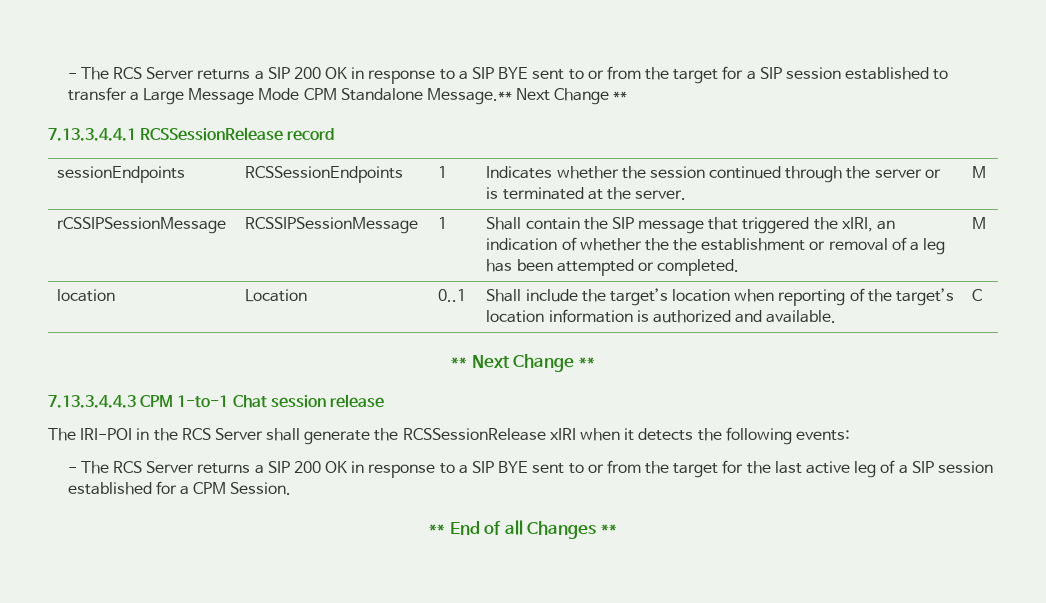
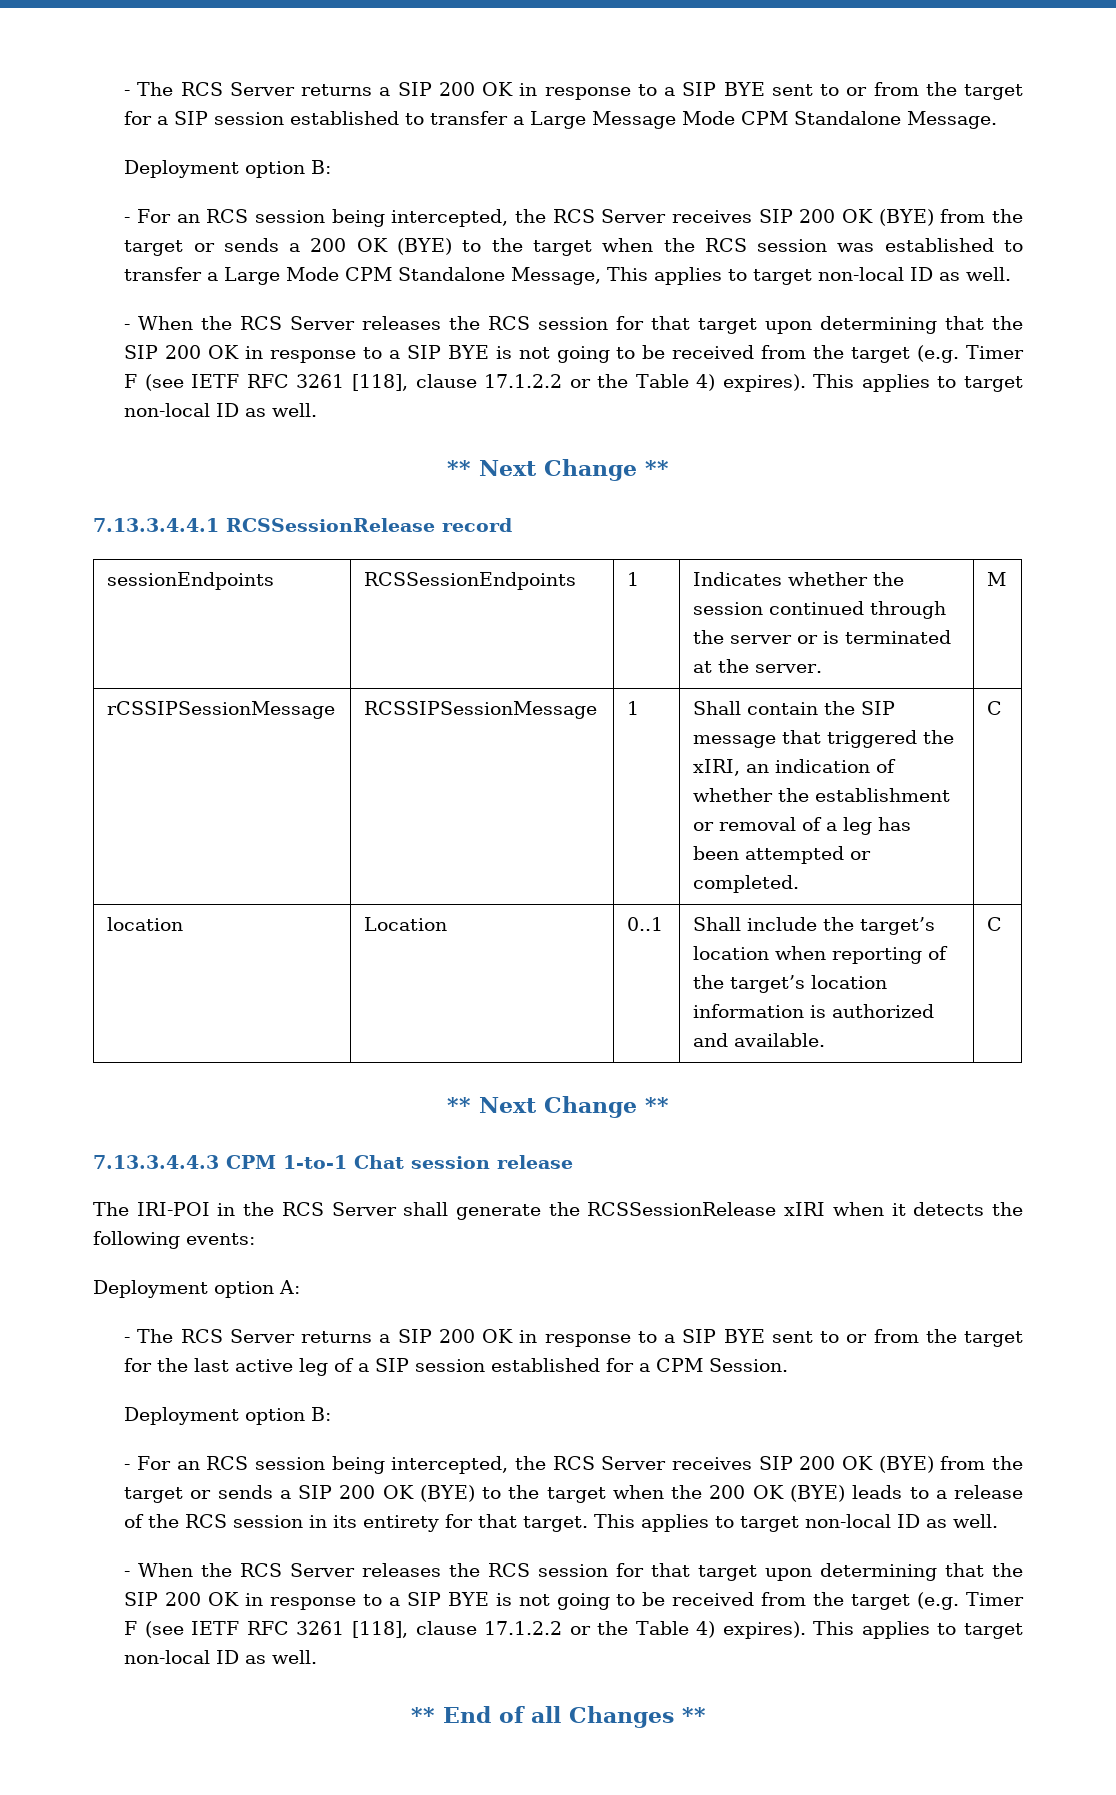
- - The RCS Server returns a SIP 200 OK in response to a SIP BYE sent to or from the target for a SIP session established to transfer a Large Message Mode CPM Standalone Message.** Next Change **
+ - The RCS Server returns a SIP 200 OK in response to a SIP BYE sent to or from the target for a SIP session established to transfer a Large Message Mode CPM Standalone Message.
+ Deployment option B:
+ - For an RCS session being intercepted, the RCS Server receives SIP 200 OK (BYE) from the target or sends a 200 OK (BYE) to the target when the RCS session was established to transfer a Large Mode CPM Standalone Message, This applies to target non-local ID as well.
+ - When the RCS Server releases the RCS session for that target upon determining that the SIP 200 OK in response to a SIP BYE is not going to be received from the target (e.g. Timer F (see IETF RFC 3261 [118], clause 17.1.2.2 or the Table 4) expires). This applies to target non-local ID as well.
+ ** Next Change **
- rCSSIPSessionMessage | RCSSIPSessionMessage | 1 | Shall contain the SIP message that triggered the xIRI, an indication of whether the the establishment or removal of a leg has been attempted or completed. | M
+ rCSSIPSessionMessage | RCSSIPSessionMessage | 1 | Shall contain the SIP message that triggered the xIRI, an indication of whether the establishment or removal of a leg has been attempted or completed. | C
+ Deployment option A:
  - The RCS Server returns a SIP 200 OK in response to a SIP BYE sent to or from the target for the last active leg of a SIP session established for a CPM Session.
+ Deployment option B:
+ - For an RCS session being intercepted, the RCS Server receives SIP 200 OK (BYE) from the target or sends a SIP 200 OK (BYE) to the target when the 200 OK (BYE) leads to a release of the RCS session in its entirety for that target. This applies to target non-local ID as well.
+ - When the RCS Server releases the RCS session for that target upon determining that the SIP 200 OK in response to a SIP BYE is not going to be received from the target (e.g. Timer F (see IETF RFC 3261 [118], clause 17.1.2.2 or the Table 4) expires). This applies to target non-local ID as well.

